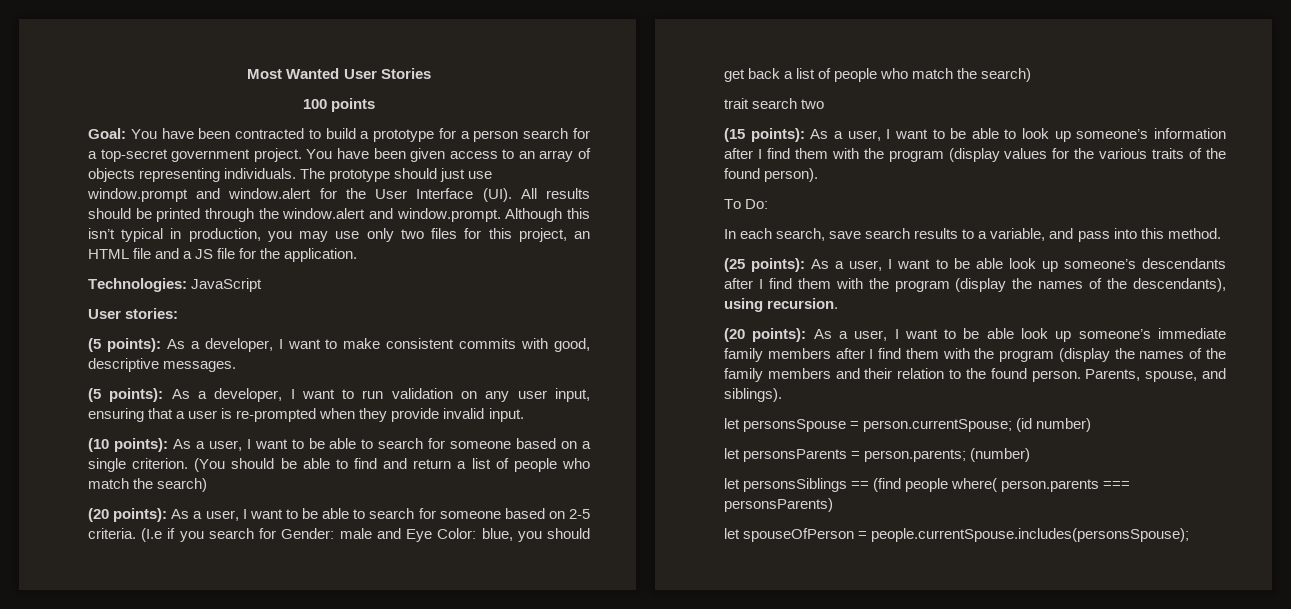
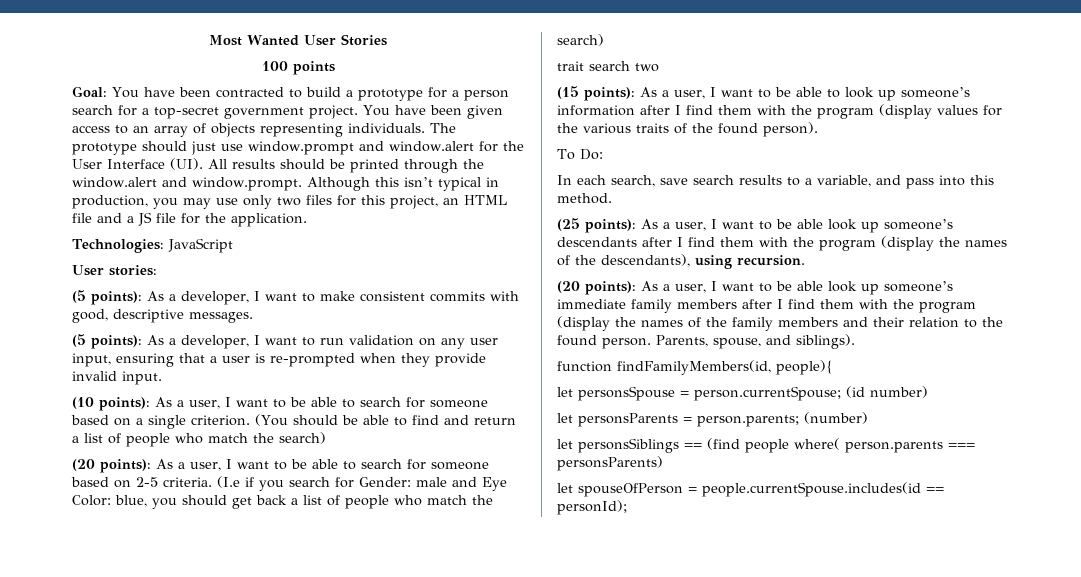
+ function findFamilyMembers(id, people){
- let spouseOfPerson = people.currentSpouse.includes(personsSpouse);
+ let spouseOfPerson = people.currentSpouse.includes(id == personId);

